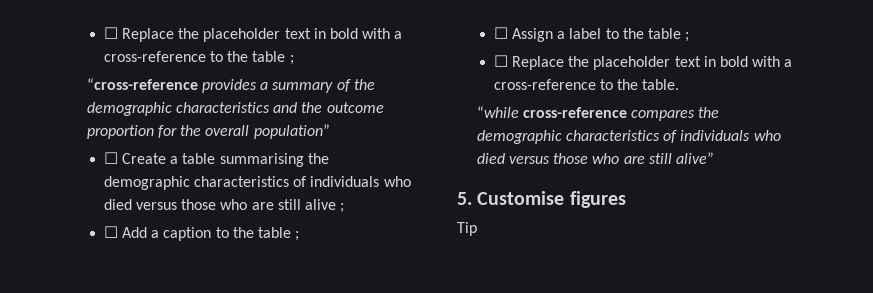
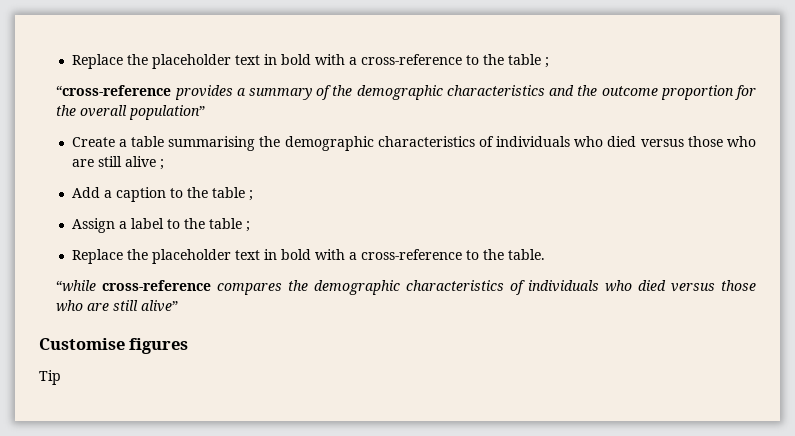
- ☐ Replace the placeholder text in bold with a cross-reference to the table ;
+ Replace the placeholder text in bold with a cross-reference to the table ;
- ☐ Create a table summarising the demographic characteristics of individuals who died versus those who are still alive ;
+ Create a table summarising the demographic characteristics of individuals who died versus those who are still alive ;
- ☐ Add a caption to the table ;
+ Add a caption to the table ;
- ☐ Assign a label to the table ;
+ Assign a label to the table ;
- ☐ Replace the placeholder text in bold with a cross-reference to the table.
+ Replace the placeholder text in bold with a cross-reference to the table.
- 5. Customise figures
+ Customise figures

